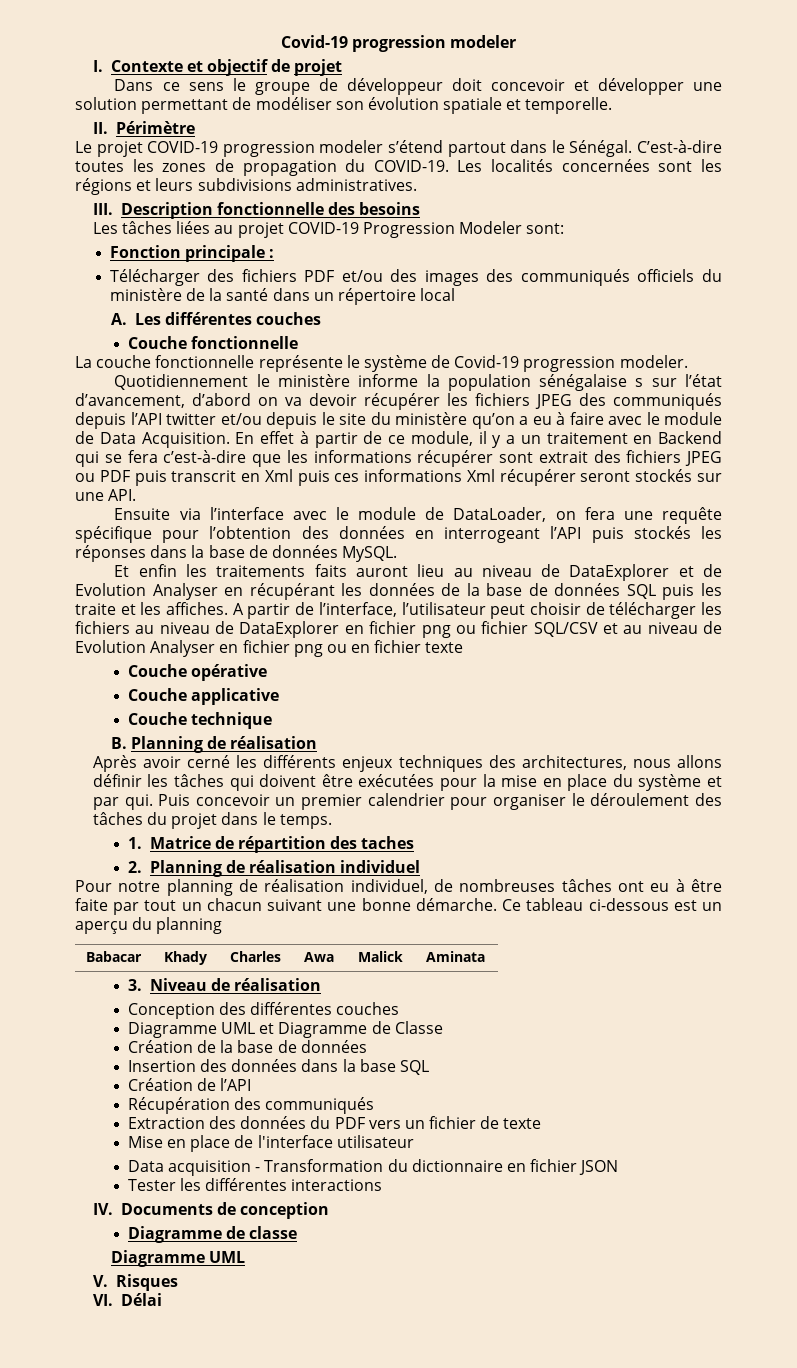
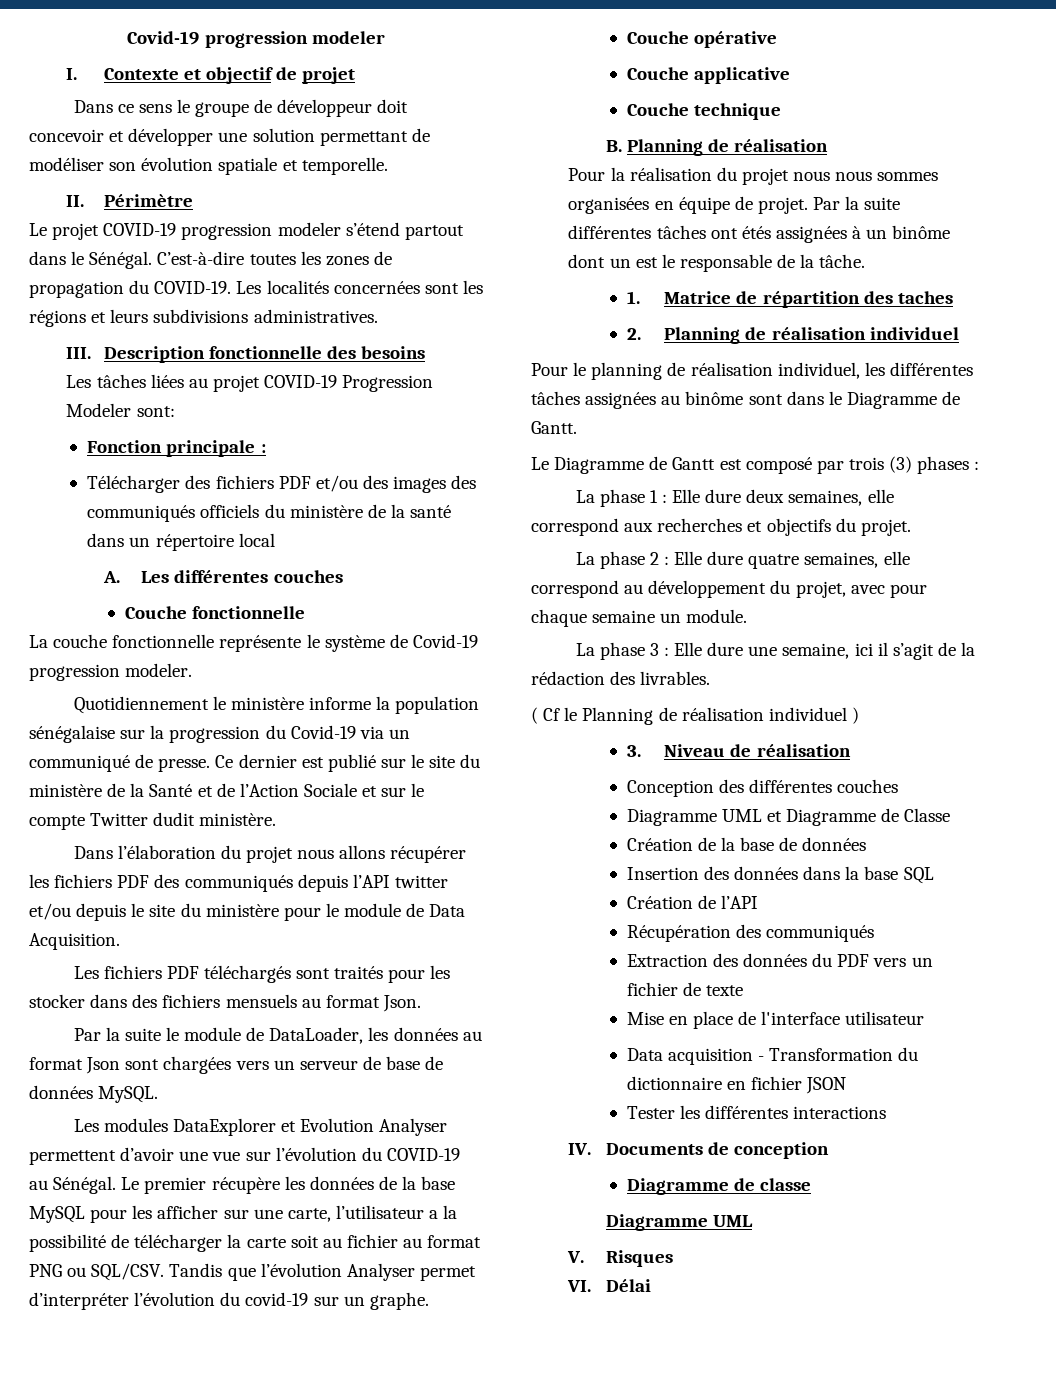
- Quotidiennement le ministère informe la population sénégalaise s sur l’état d’avancement, d’abord on va devoir récupérer les fichiers JPEG des communiqués depuis l’API twitter et/ou depuis le site du ministère qu’on a eu à faire avec le module de Data Acquisition. En effet à partir de ce module, il y a un traitement en Backend qui se fera c’est-à-dire que les informations récupérer sont extrait des fichiers JPEG ou PDF puis transcrit en Xml puis ces informations Xml récupérer seront stockés sur une API.
- Ensuite via l’interface avec le module de DataLoader, on fera une requête spécifique pour l’obtention des données en interrogeant l’API puis stockés les réponses dans la base de données MySQL.
- Et enfin les traitements faits auront lieu au niveau de DataExplorer et de Evolution Analyser en récupérant les données de la base de données SQL puis les traite et les affiches. A partir de l’interface, l’utilisateur peut choisir de télécharger les fichiers au niveau de DataExplorer en fichier png ou fichier SQL/CSV et au niveau de Evolution Analyser en fichier png ou en fichier texte
+ Quotidiennement le ministère informe la population sénégalaise sur la progression du Covid-19 via un communiqué de presse. Ce dernier est publié sur le site du ministère de la Santé et de l’Action Sociale et sur le compte Twitter dudit ministère.
+ Dans l’élaboration du projet nous allons récupérer les fichiers PDF des communiqués depuis l’API twitter et/ou depuis le site du ministère pour le module de Data Acquisition.
+ Les fichiers PDF téléchargés sont traités pour les stocker dans des fichiers mensuels au format Json.
+ Par la suite le module de DataLoader, les données au format Json sont chargées vers un serveur de base de données MySQL.
+ Les modules DataExplorer et Evolution Analyser permettent d’avoir une vue sur l’évolution du COVID-19 au Sénégal. Le premier récupère les données de la base MySQL pour les afficher sur une carte, l’utilisateur a la possibilité de télécharger la carte soit au fichier au format PNG ou SQL/CSV. Tandis que l’évolution Analyser permet d’interpréter l’évolution du covid-19 sur un graphe.
- Après avoir cerné les différents enjeux techniques des architectures, nous allons définir les tâches qui doivent être exécutées pour la mise en place du système et par qui. Puis concevoir un premier calendrier pour organiser le déroulement des tâches du projet dans le temps.
+ Pour la réalisation du projet nous nous sommes organisées en équipe de projet. Par la suite différentes tâches ont étés assignées à un binôme dont un est le responsable de la tâche.
- Pour notre planning de réalisation individuel, de nombreuses tâches ont eu à être faite par tout un chacun suivant une bonne démarche. Ce tableau ci-dessous est un aperçu du planning
- Babacar | Khady | Charles | Awa | Malick | Aminata
+ Pour le planning de réalisation individuel, les différentes tâches assignées au binôme sont dans le Diagramme de Gantt.
+ Le Diagramme de Gantt est composé par trois (3) phases :
+ La phase 1 : Elle dure deux semaines, elle correspond aux recherches et objectifs du projet.
+ La phase 2 : Elle dure quatre semaines, elle correspond au développement du projet, avec pour chaque semaine un module.
+ La phase 3 : Elle dure une semaine, ici il s’agit de la rédaction des livrables.
+ ( Cf le Planning de réalisation individuel )

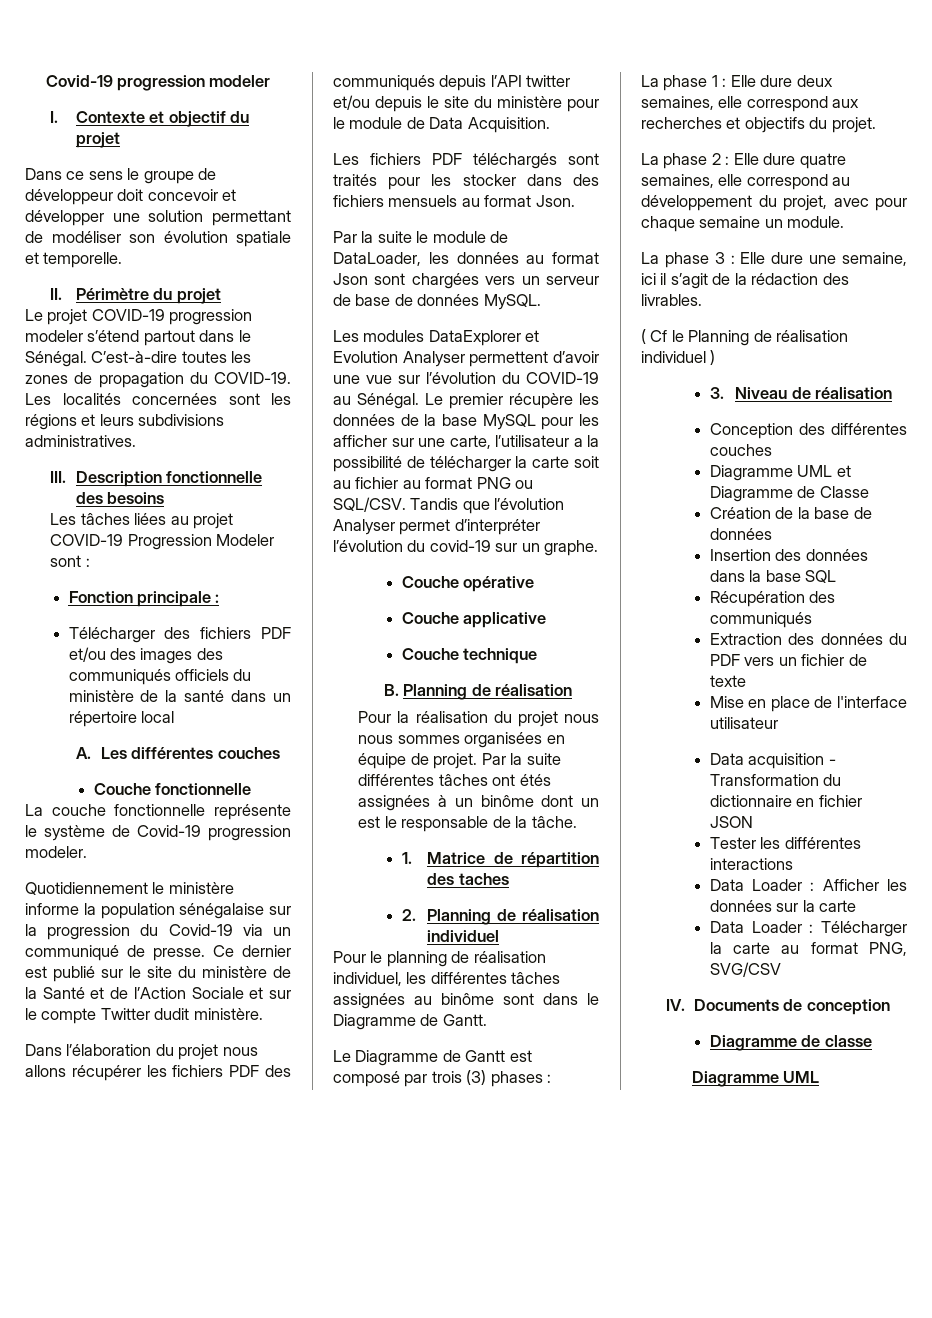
- I. Contexte et objectif de projet
+ I. Contexte et objectif du projet
- II. Périmètre
+ II. Périmètre du projet
- Les tâches liées au projet COVID-19 Progression Modeler sont:
+ Les tâches liées au projet COVID-19 Progression Modeler sont :
- Création de l’API
+ Data Loader : Afficher les données sur la carte
+ Data Loader : Télécharger la carte au format PNG, SVG/CSV
- V. Risques
- VI. Délai

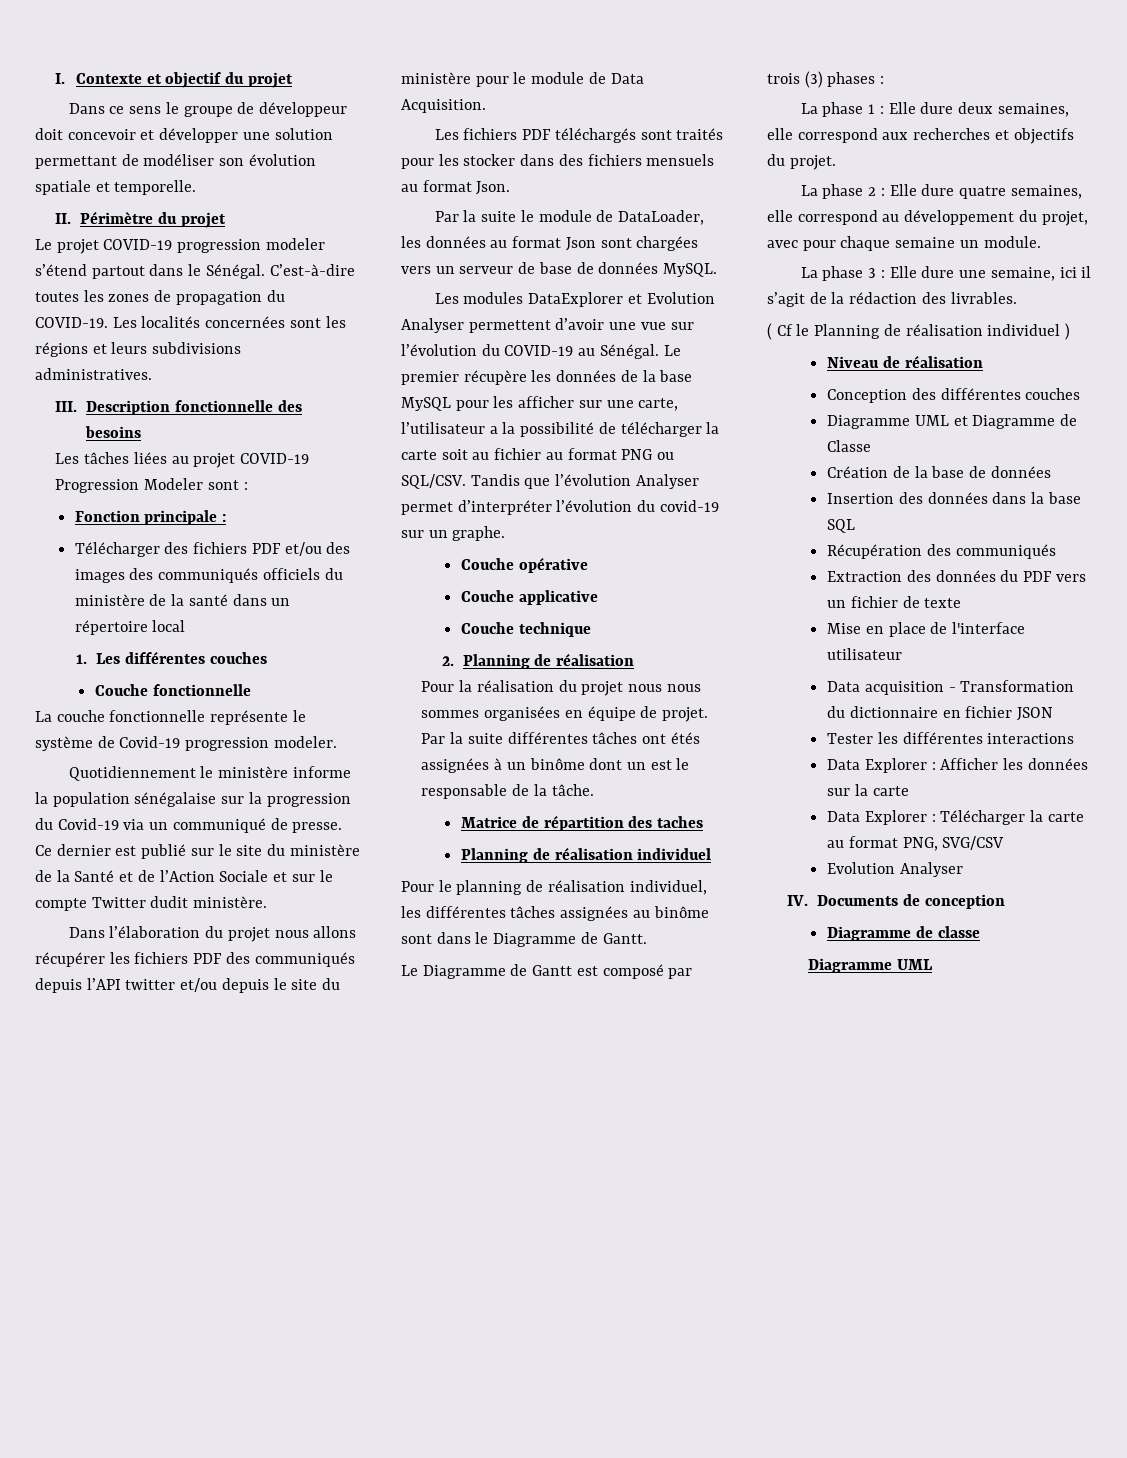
- Covid-19 progression modeler
- A. Les différentes couches
+ 1. Les différentes couches
- B. Planning de réalisation
+ 2. Planning de réalisation
- 1. Matrice de répartition des taches
- 2. Planning de réalisation individuel
+ Matrice de répartition des taches
+ Planning de réalisation individuel
- 3. Niveau de réalisation
+ Niveau de réalisation
- Data Loader : Afficher les données sur la carte
+ Data Explorer : Afficher les données sur la carte
- Data Loader : Télécharger la carte au format PNG, SVG/CSV
+ Data Explorer : Télécharger la carte au format PNG, SVG/CSV
+ Evolution Analyser

